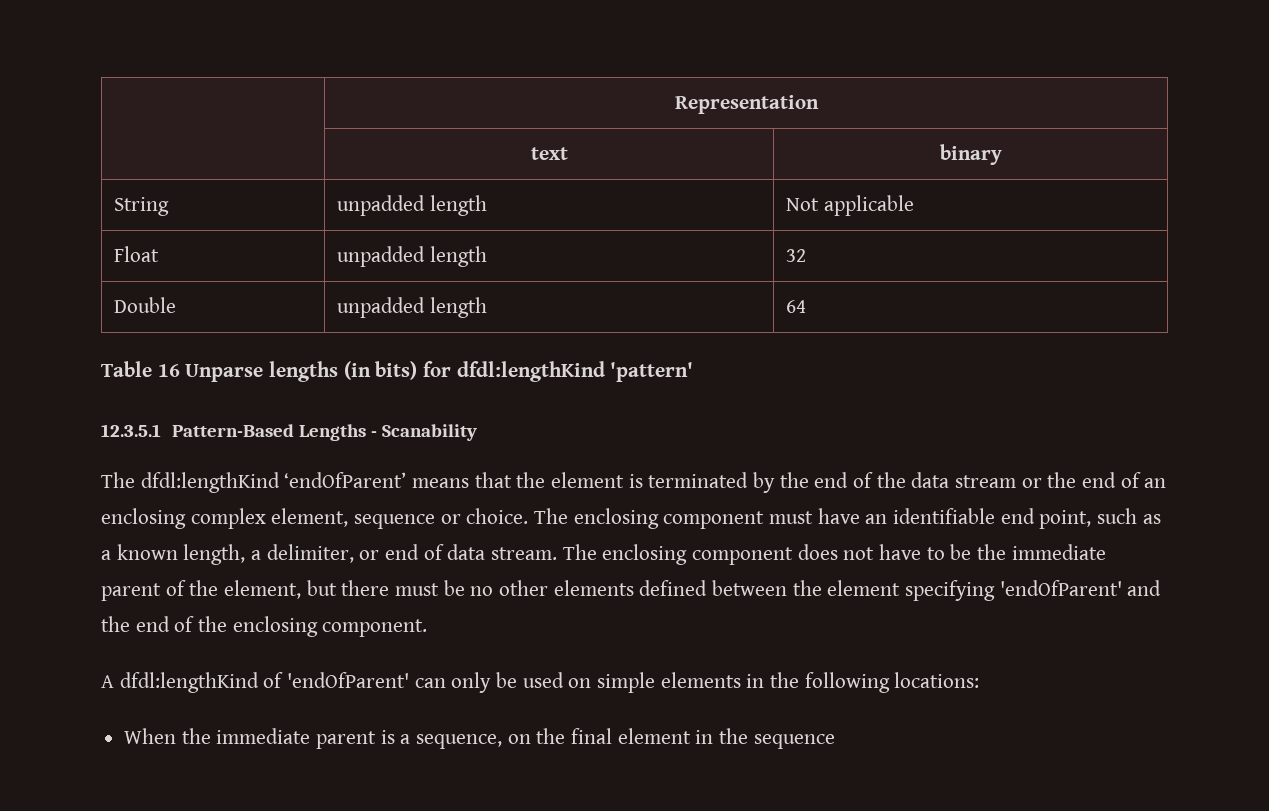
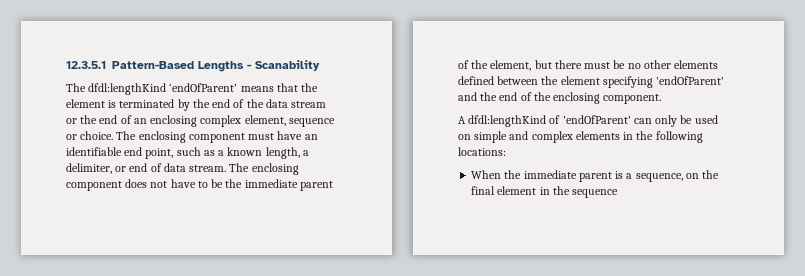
- | Representation
- | text | binary
- String | unpadded length | Not applicable
- Float | unpadded length | 32
- Double | unpadded length | 64
- Table 16 Unparse lengths (in bits) for dfdl:lengthKind 'pattern'
- A dfdl:lengthKind of 'endOfParent' can only be used on simple elements in the following locations:
+ A dfdl:lengthKind of 'endOfParent' can only be used on simple and complex elements in the following locations:

